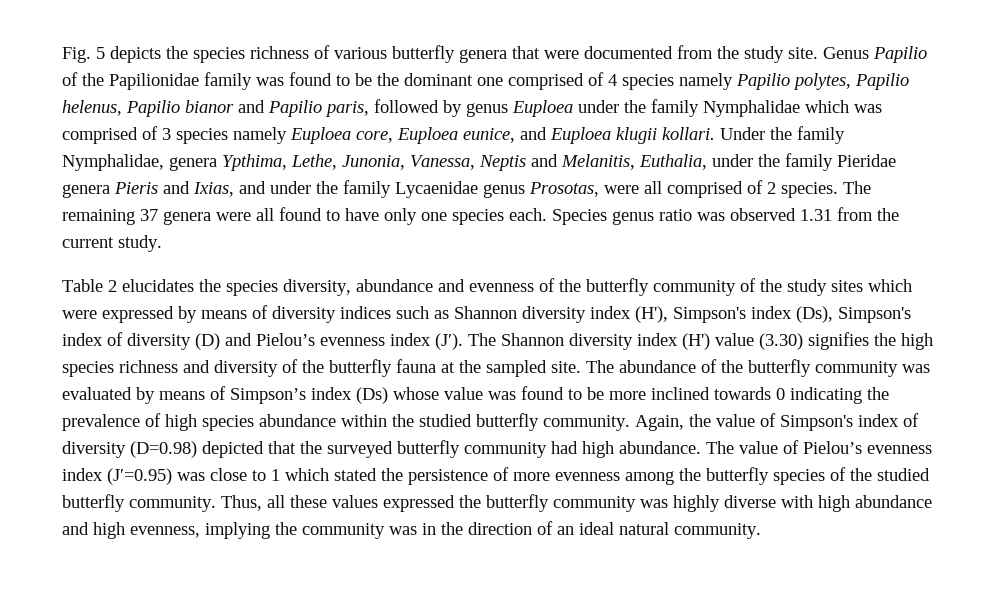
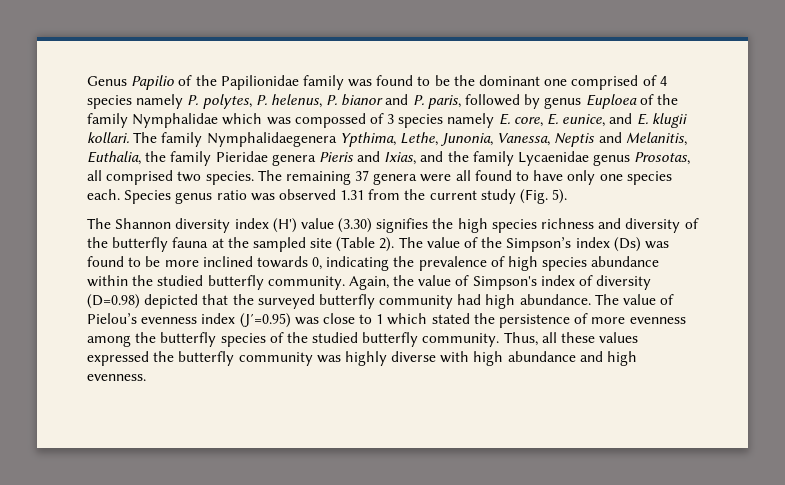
- Fig. 5 depicts the species richness of various butterfly genera that were documented from the study site. Genus Papilio of the Papilionidae family was found to be the dominant one comprised of 4 species namely Papilio polytes, Papilio helenus, Papilio bianor and Papilio paris, followed by genus Euploea under the family Nymphalidae which was comprised of 3 species namely Euploea core, Euploea eunice, and Euploea klugii kollari.
+ Genus Papilio of the Papilionidae family was found to be the dominant one comprised of 4 species namely P. polytes, P. helenus, P. bianor and P. paris, followed by genus Euploea of the family Nymphalidae which was compossed of 3 species namely E. core, E. eunice, and E. klugii kollari.
- Under the family Nymphalidae, genera Ypthima, Lethe, Junonia, Vanessa, Neptis and Melanitis, Euthalia, under the family Pieridae genera Pieris and Ixias, and under the family Lycaenidae genus Prosotas, were all comprised of 2 species.
+ The family Nymphalidaegenera Ypthima, Lethe, Junonia, Vanessa, Neptis and Melanitis, Euthalia, the family Pieridae genera Pieris and Ixias, and the family Lycaenidae genus Prosotas, all comprised two species.
- Species genus ratio was observed 1.31 from the current study.
- Table 2 elucidates the species diversity, abundance and evenness of the butterfly community of the study sites which were expressed by means of diversity indices such as Shannon diversity index (H'), Simpson's index (Ds), Simpson's index of diversity (D) and Pielou’s evenness index (J′). The Shannon diversity index (H') value (3.30) signifies the high species richness and diversity of the butterfly fauna at the sampled site. The abundance of the butterfly community was evaluated by means of Simpson’s index (Ds) whose value was found to be more inclined towards 0 indicating the prevalence of high species abundance within the studied butterfly community.
+ Species genus ratio was observed 1.31 from the current study (Fig. 5).
+ The Shannon diversity index (H') value (3.30) signifies the high species richness and diversity of the butterfly fauna at the sampled site (Table 2). The value of the Simpson’s index (Ds) was found to be more inclined towards 0, indicating the prevalence of high species abundance within the studied butterfly community.
- Thus, all these values expressed the butterfly community was highly diverse with high abundance and high evenness, implying the community was in the direction of an ideal natural community.
+ Thus, all these values expressed the butterfly community was highly diverse with high abundance and high evenness.

